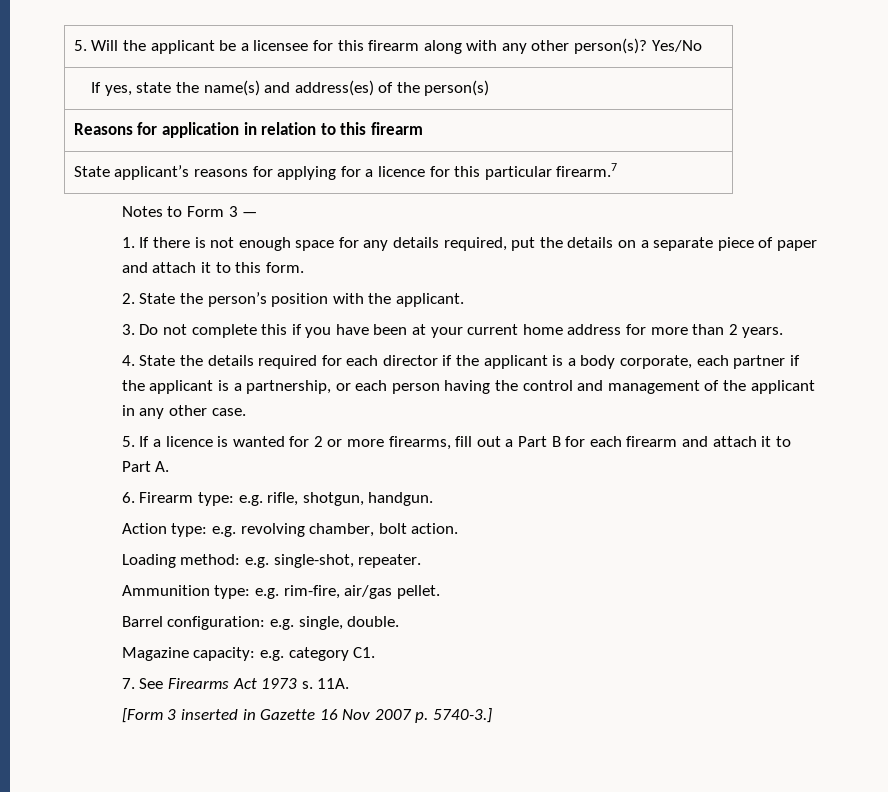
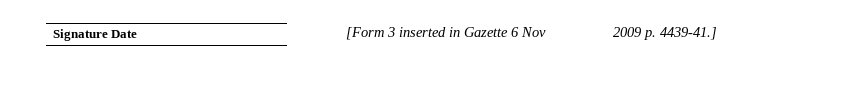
- 5. Will the applicant be a licensee for this firearm along with any other person(s)? Yes/No
- If yes, state the name(s) and address(es) of the person(s)
- Reasons for application in relation to this firearm
- State applicant’s reasons for applying for a licence for this particular firearm.7
- Notes to Form 3 —
- 1. If there is not enough space for any details required, put the details on a separate piece of paper and attach it to this form.
- 2. State the person’s position with the applicant.
- 3. Do not complete this if you have been at your current home address for more than 2 years.
- 4. State the details required for each director if the applicant is a body corporate, each partner if the applicant is a partnership, or each person having the control and management of the applicant in any other case.
- 5. If a licence is wanted for 2 or more firearms, fill out a Part B for each firearm and attach it to Part A.
- 6. Firearm type: e.g. rifle, shotgun, handgun.
- Action type: e.g. revolving chamber, bolt action.
- Loading method: e.g. single-shot, repeater.
- Ammunition type: e.g. rim-fire, air/gas pellet.
- Barrel configuration: e.g. single, double.
- Magazine capacity: e.g. category C1.
- 7. See Firearms Act 1973 s. 11A.
+ Signature Date
- [Form 3 inserted in Gazette 16 Nov 2007 p. 5740-3.]
+ [Form 3 inserted in Gazette 6 Nov 2009 p. 4439-41.]

